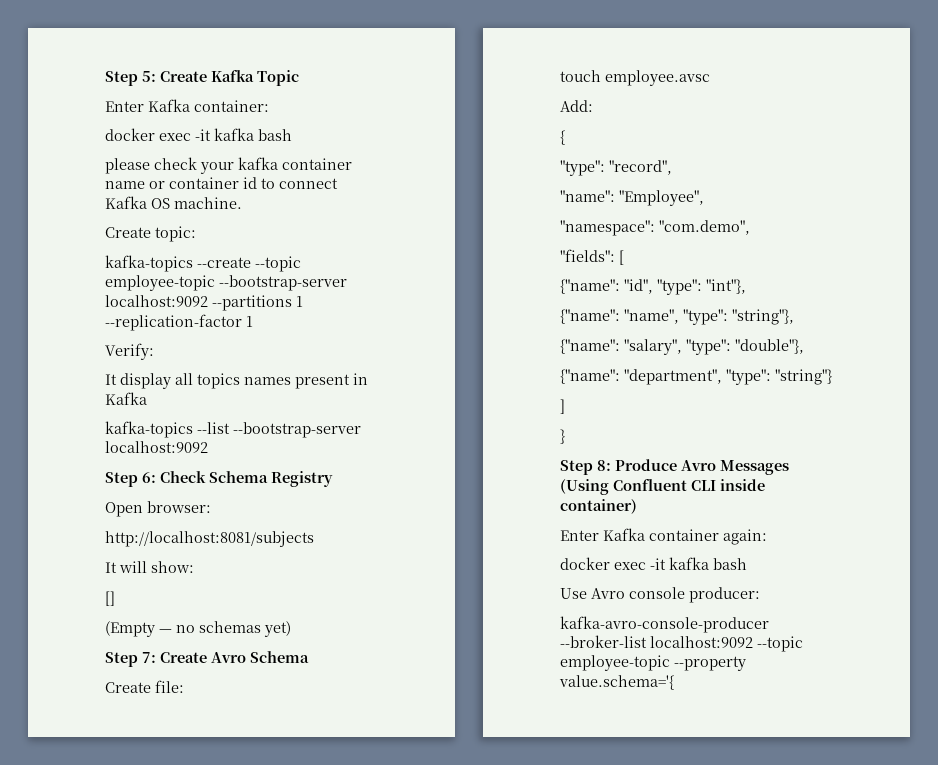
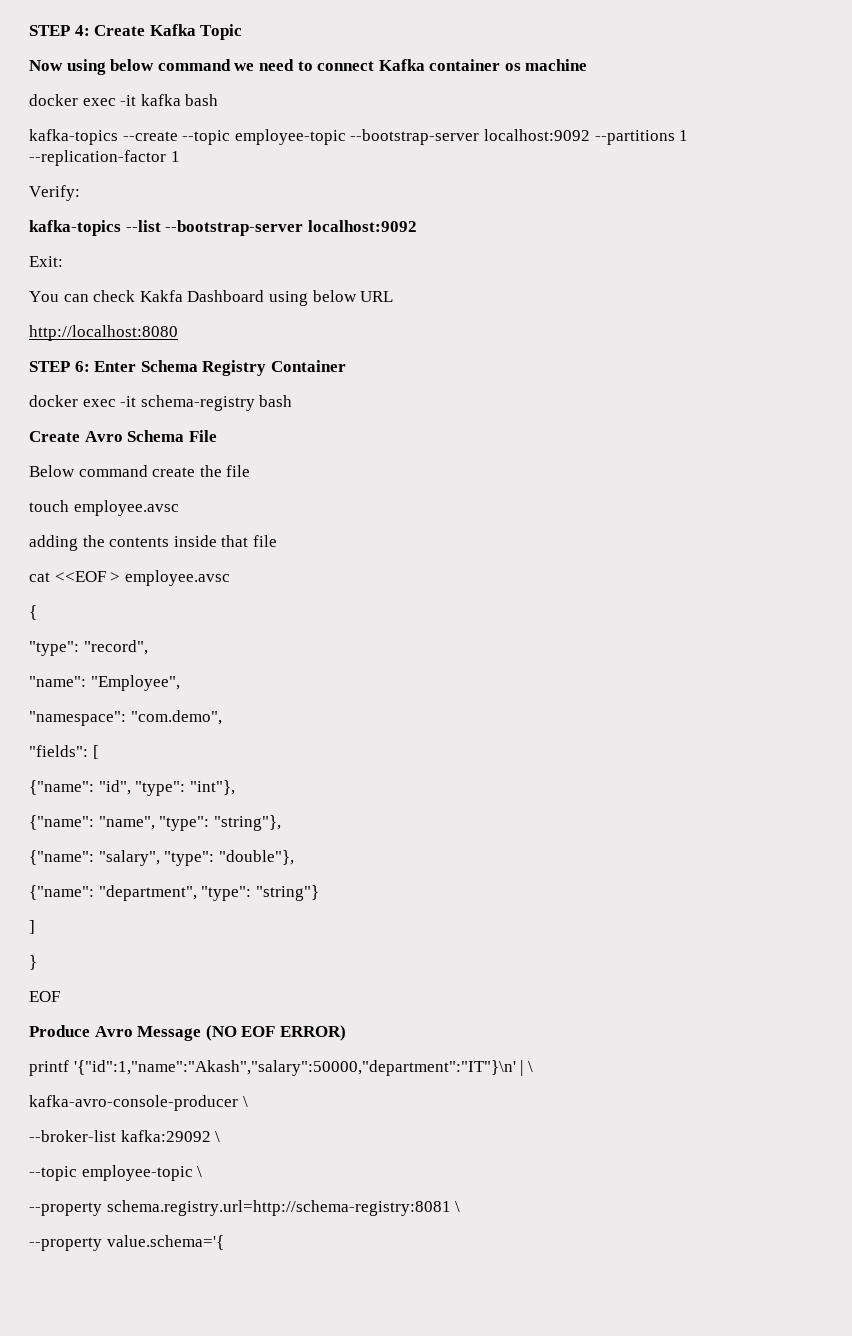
- Step 5: Create Kafka Topic
+ STEP 4: Create Kafka Topic
- Enter Kafka container:
+ Now using below command we need to connect Kafka container os machine
  docker exec -it kafka bash
- please check your kafka container name or container id to connect Kafka OS machine.
- Create topic:
- It display all topics names present in Kafka
  kafka-topics --list --bootstrap-server localhost:9092
- Step 6: Check Schema Registry
- Open browser:
- http://localhost:8081/subjects
- It will show:
- []
- (Empty — no schemas yet)
- Step 7: Create Avro Schema
- Create file:
+ Exit:
+ You can check Kakfa Dashboard using below URL
+ http://localhost:8080
+ STEP 6: Enter Schema Registry Container
+ docker exec -it schema-registry bash
+ Create Avro Schema File
+ Below command create the file
  touch employee.avsc
- Add:
+ adding the contents inside that file
+ cat <<EOF > employee.avsc
  }
- Step 8: Produce Avro Messages (Using Confluent CLI inside container)
- Enter Kafka container again:
- docker exec -it kafka bash
- Use Avro console producer:
- kafka-avro-console-producer --broker-list localhost:9092 --topic employee-topic --property value.schema='{
+ EOF
+ Produce Avro Message (NO EOF ERROR)
+ printf '{"id":1,"name":"Akash","salary":50000,"department":"IT"}\n' | \
+ kafka-avro-console-producer \
+ --broker-list kafka:29092 \
+ --topic employee-topic \
+ --property schema.registry.url=http://schema-registry:8081 \
+ --property value.schema='{

